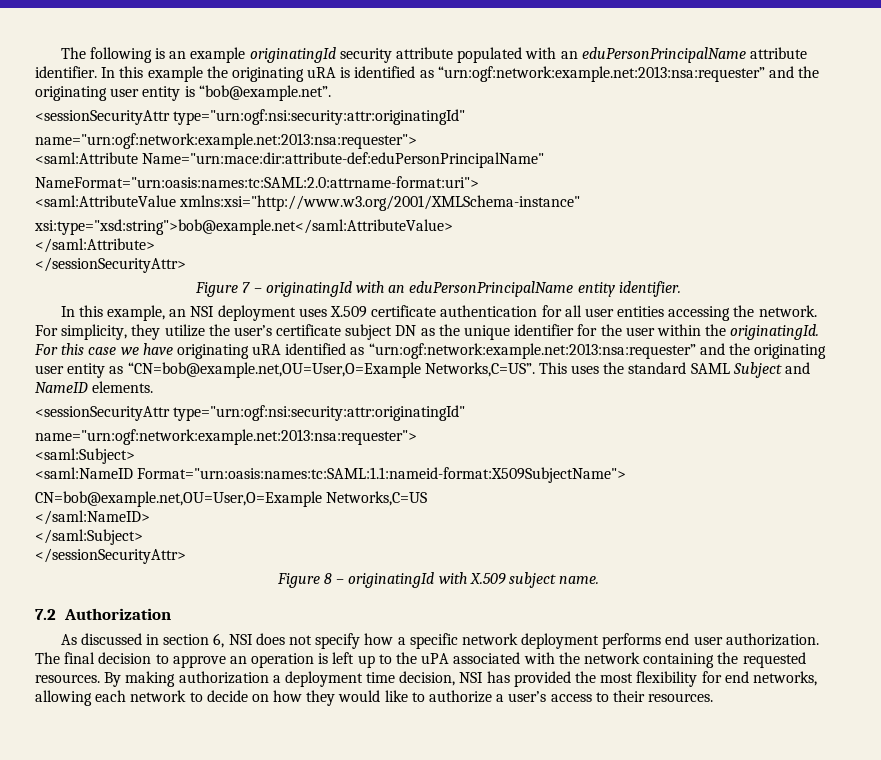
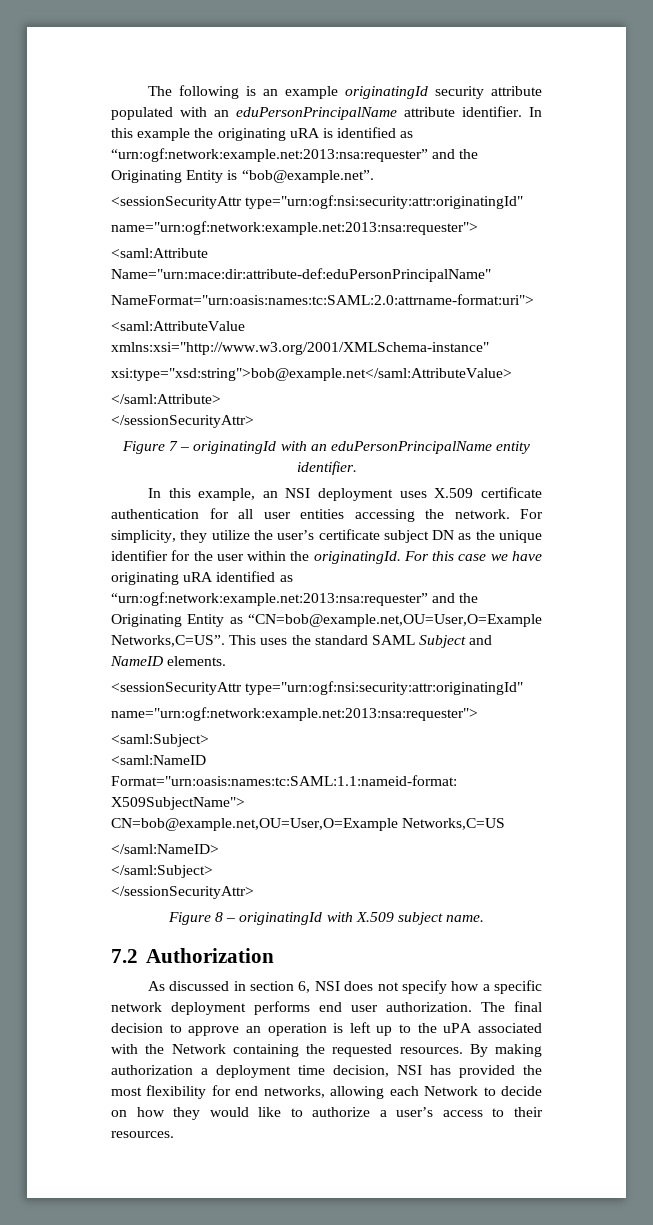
- In this example the originating uRA is identified as “urn:ogf:network:example.net:2013:nsa:requester” and the originating user entity is “bob@example.net”.
+ In this example the originating uRA is identified as “urn:ogf:network:example.net:2013:nsa:requester” and the Originating Entity is “bob@example.net”.
- For this case we have originating uRA identified as “urn:ogf:network:example.net:2013:nsa:requester” and the originating user entity as “CN=bob@example.net,OU=User,O=Example Networks,C=US”.
+ For this case we have originating uRA identified as “urn:ogf:network:example.net:2013:nsa:requester” and the Originating Entity as “CN=bob@example.net,OU=User,O=Example Networks,C=US”.
- The final decision to approve an operation is left up to the uPA associated with the network containing the requested resources.
+ The final decision to approve an operation is left up to the uPA associated with the Network containing the requested resources.
- By making authorization a deployment time decision, NSI has provided the most flexibility for end networks, allowing each network to decide on how they would like to authorize a user’s access to their resources.
+ By making authorization a deployment time decision, NSI has provided the most flexibility for end networks, allowing each Network to decide on how they would like to authorize a user’s access to their resources.

